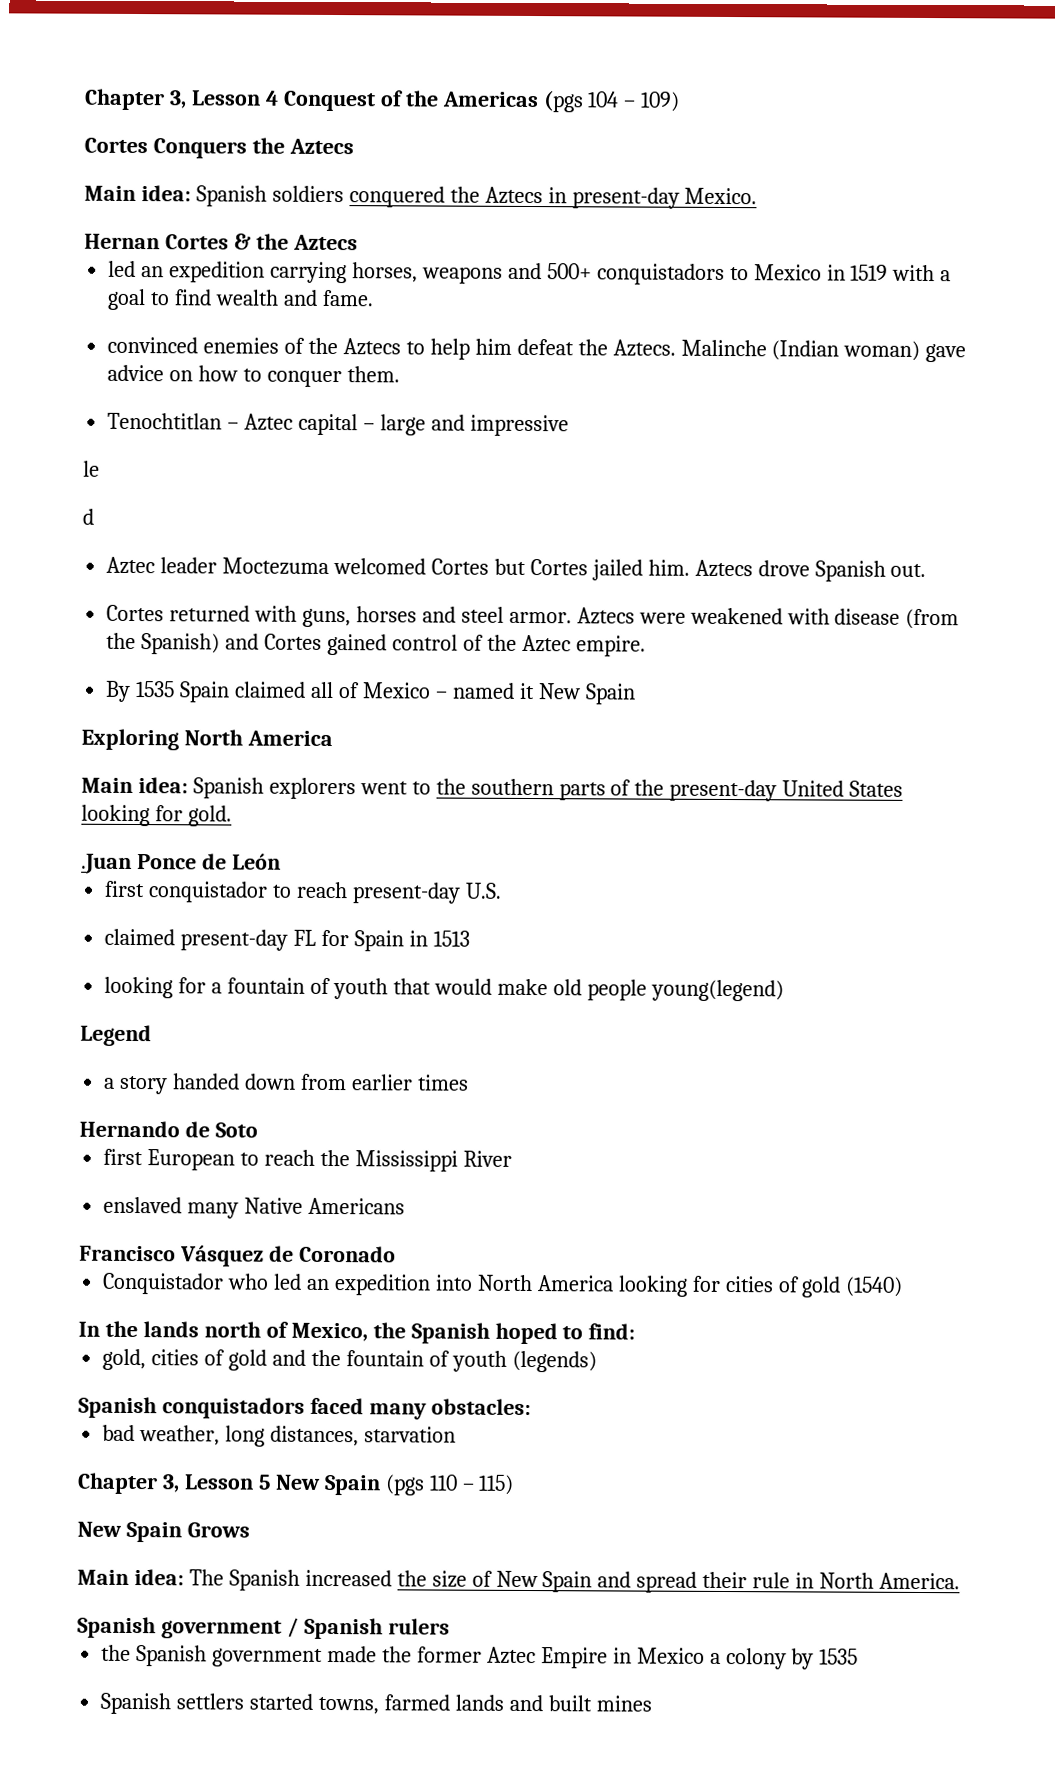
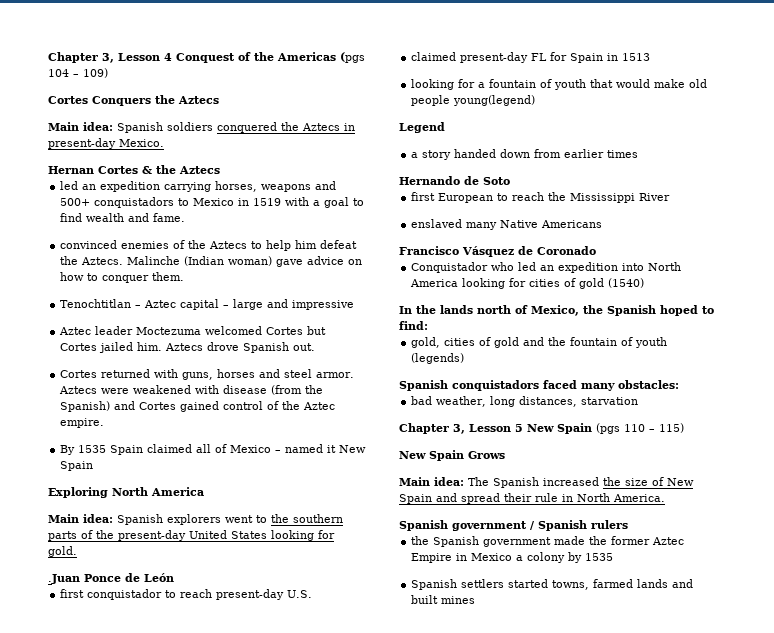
- le
- d

